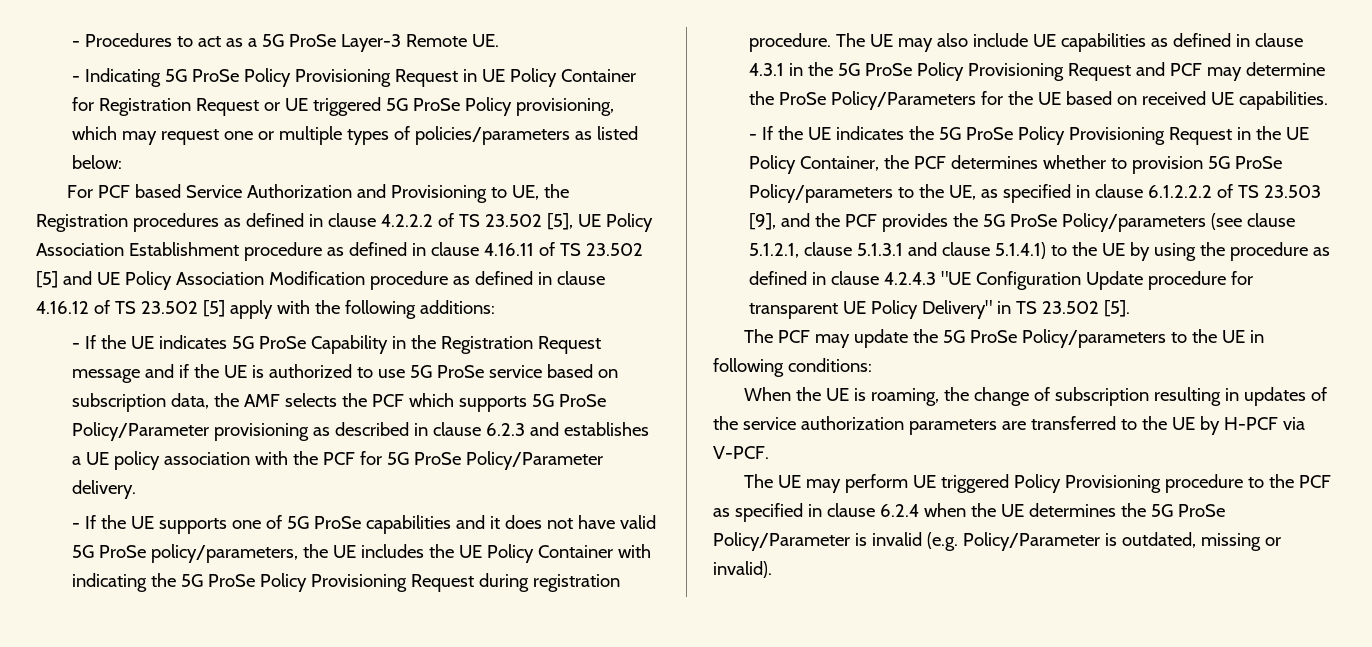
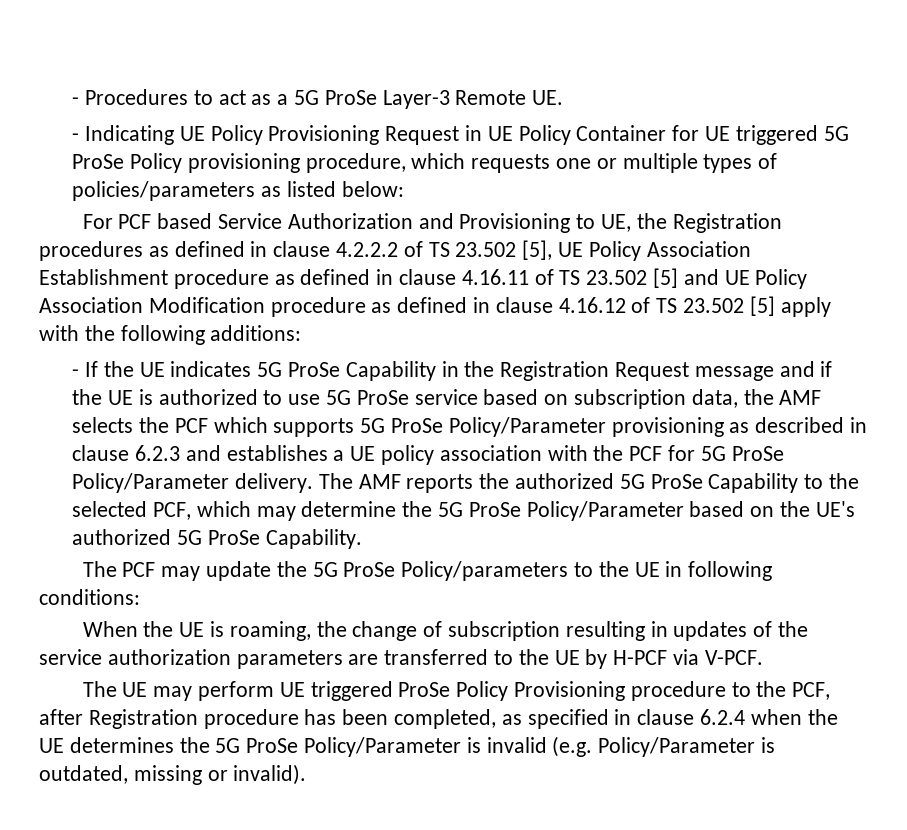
- - Indicating 5G ProSe Policy Provisioning Request in UE Policy Container for Registration Request or UE triggered 5G ProSe Policy provisioning, which may request one or multiple types of policies/parameters as listed below:
+ - Indicating UE Policy Provisioning Request in UE Policy Container for UE triggered 5G ProSe Policy provisioning procedure, which requests one or multiple types of policies/parameters as listed below:
- - If the UE indicates 5G ProSe Capability in the Registration Request message and if the UE is authorized to use 5G ProSe service based on subscription data, the AMF selects the PCF which supports 5G ProSe Policy/Parameter provisioning as described in clause 6.2.3 and establishes a UE policy association with the PCF for 5G ProSe Policy/Parameter delivery.
- - If the UE supports one of 5G ProSe capabilities and it does not have valid 5G ProSe policy/parameters, the UE includes the UE Policy Container with indicating the 5G ProSe Policy Provisioning Request during registration procedure. The UE may also include UE capabilities as defined in clause 4.3.1 in the 5G ProSe Policy Provisioning Request and PCF may determine the ProSe Policy/Parameters for the UE based on received UE capabilities.
- - If the UE indicates the 5G ProSe Policy Provisioning Request in the UE Policy Container, the PCF determines whether to provision 5G ProSe Policy/parameters to the UE, as specified in clause 6.1.2.2.2 of TS 23.503 [9], and the PCF provides the 5G ProSe Policy/parameters (see clause 5.1.2.1, clause 5.1.3.1 and clause 5.1.4.1) to the UE by using the procedure as defined in clause 4.2.4.3 "UE Configuration Update procedure for transparent UE Policy Delivery" in TS 23.502 [5].
+ - If the UE indicates 5G ProSe Capability in the Registration Request message and if the UE is authorized to use 5G ProSe service based on subscription data, the AMF selects the PCF which supports 5G ProSe Policy/Parameter provisioning as described in clause 6.2.3 and establishes a UE policy association with the PCF for 5G ProSe Policy/Parameter delivery. The AMF reports the authorized 5G ProSe Capability to the selected PCF, which may determine the 5G ProSe Policy/Parameter based on the UE's authorized 5G ProSe Capability.
- The UE may perform UE triggered Policy Provisioning procedure to the PCF as specified in clause 6.2.4 when the UE determines the 5G ProSe Policy/Parameter is invalid (e.g. Policy/Parameter is outdated, missing or invalid).
+ The UE may perform UE triggered ProSe Policy Provisioning procedure to the PCF, after Registration procedure has been completed, as specified in clause 6.2.4 when the UE determines the 5G ProSe Policy/Parameter is invalid (e.g. Policy/Parameter is outdated, missing or invalid).

